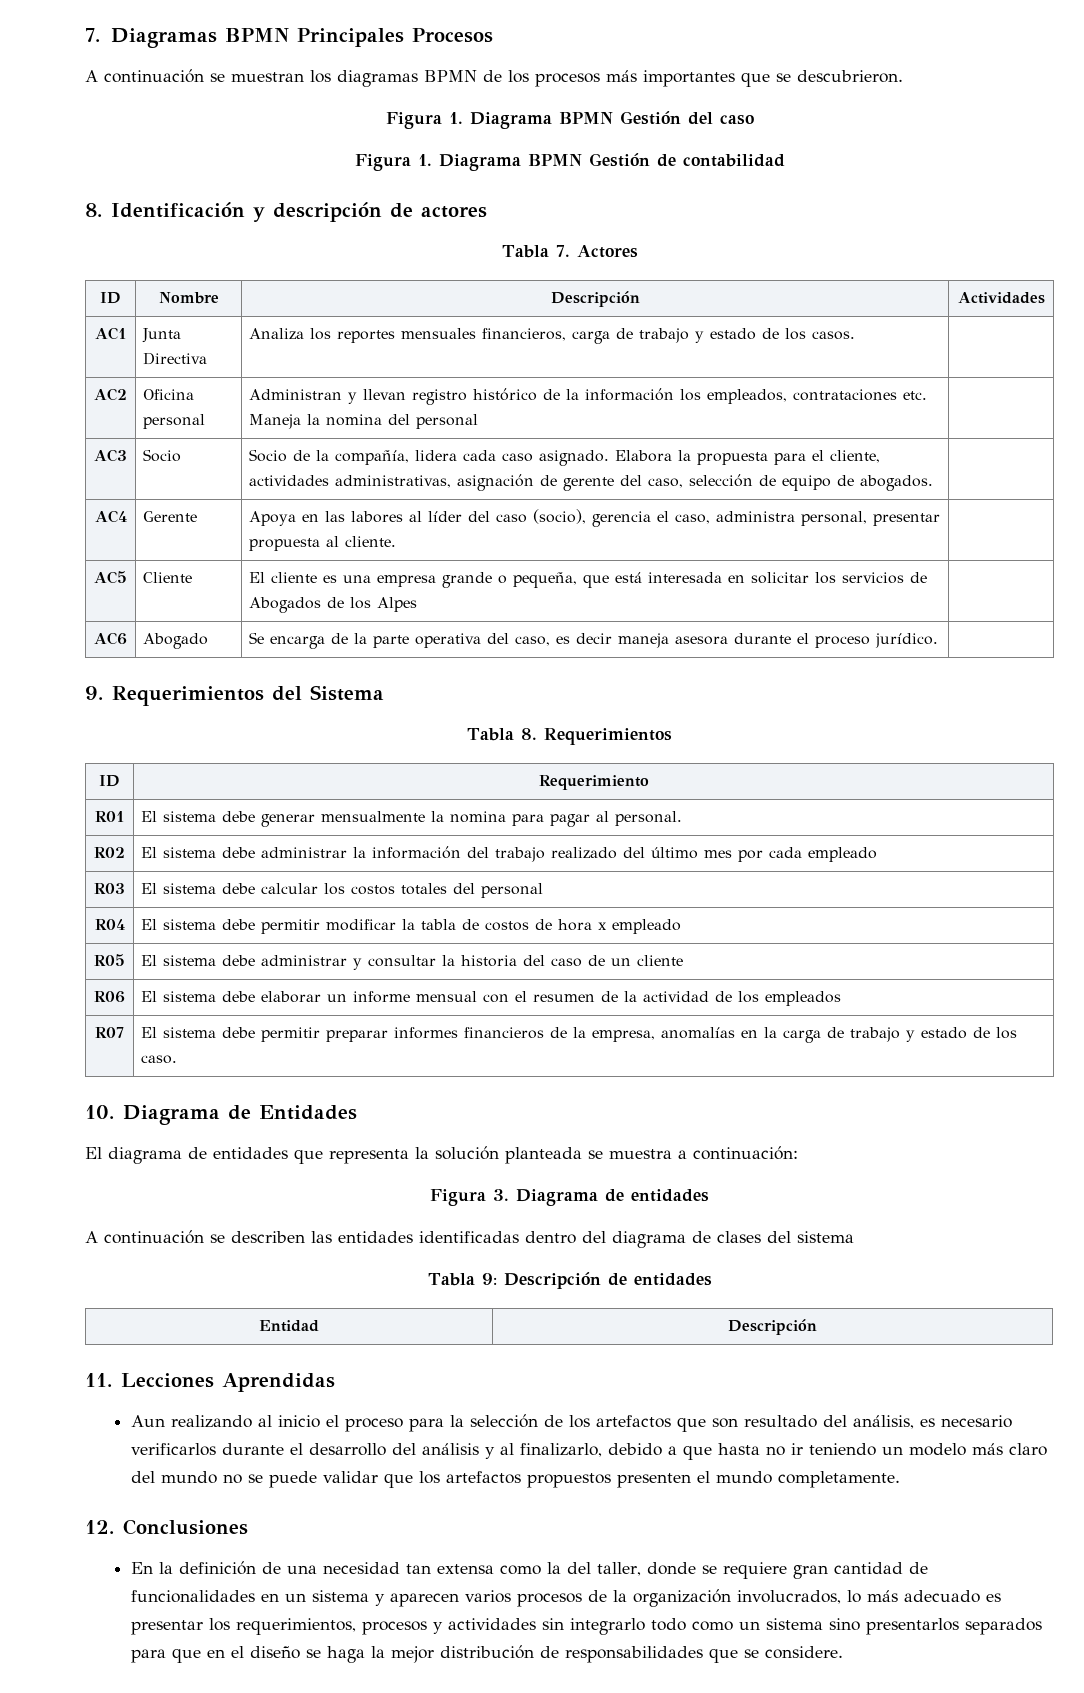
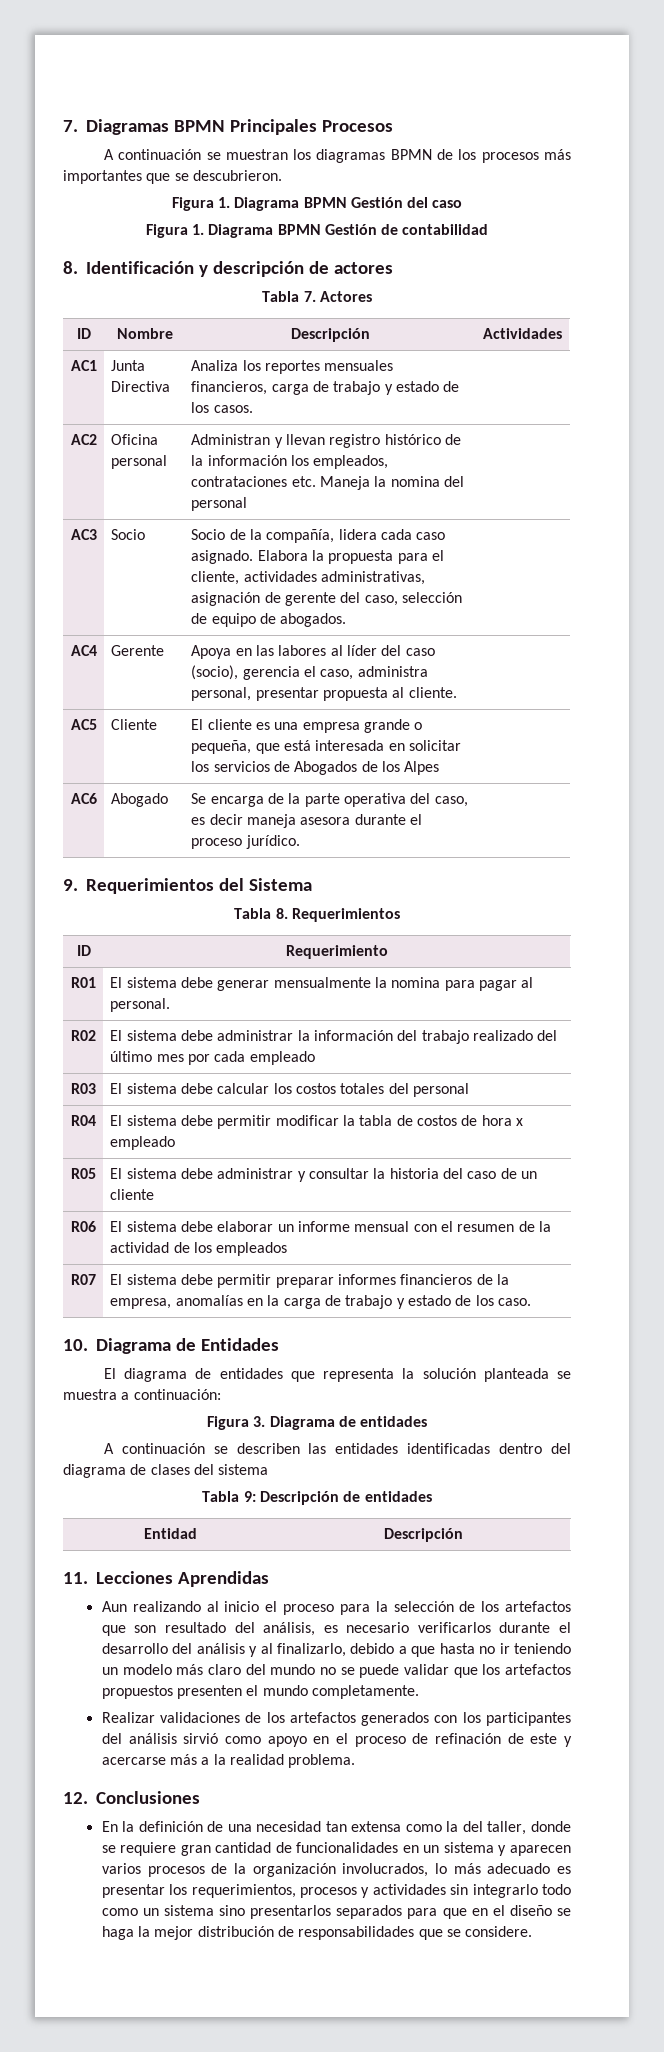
+ Realizar validaciones de los artefactos generados con los participantes del análisis sirvió como apoyo en el proceso de refinación de este y acercarse más a la realidad problema.

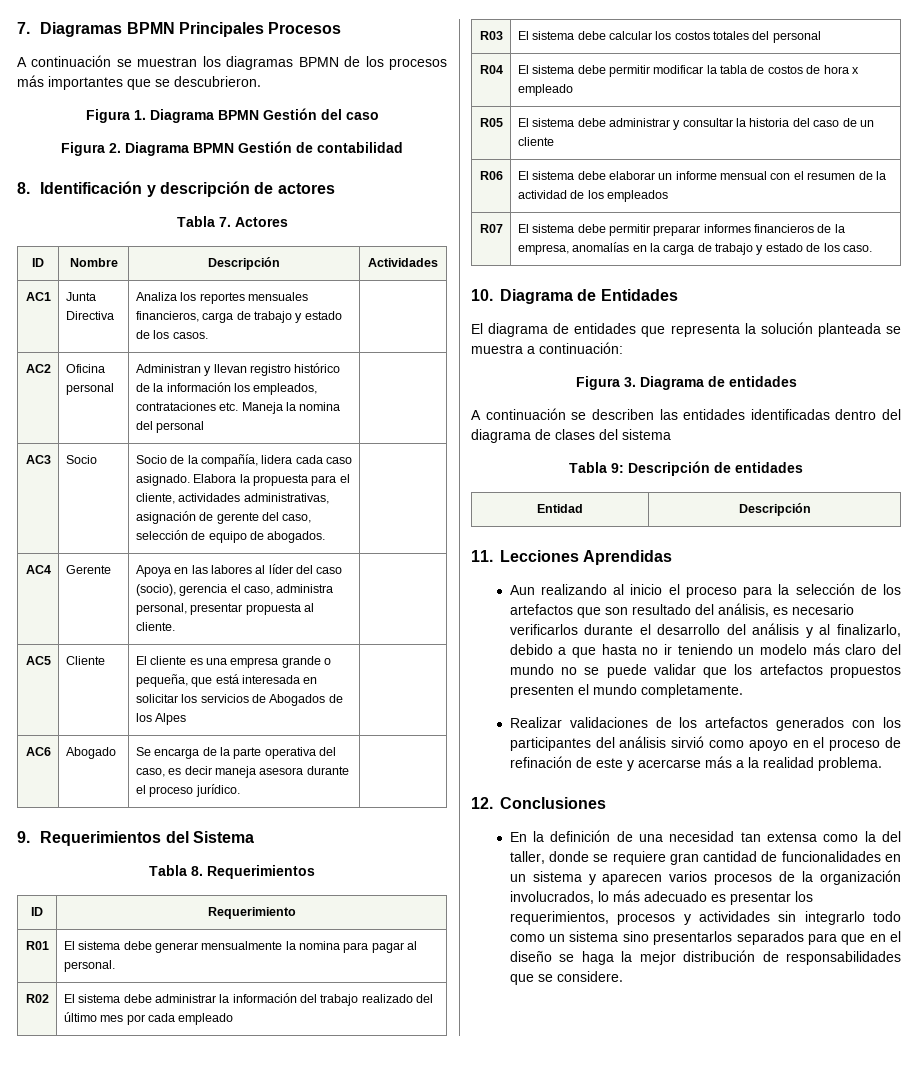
- Figura 1. Diagrama BPMN Gestión de contabilidad
+ Figura 2. Diagrama BPMN Gestión de contabilidad

